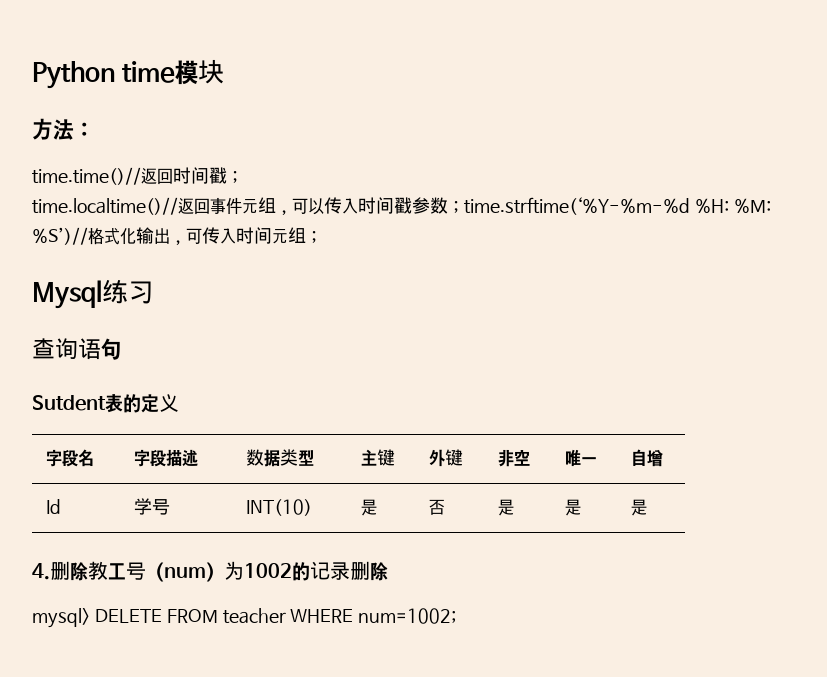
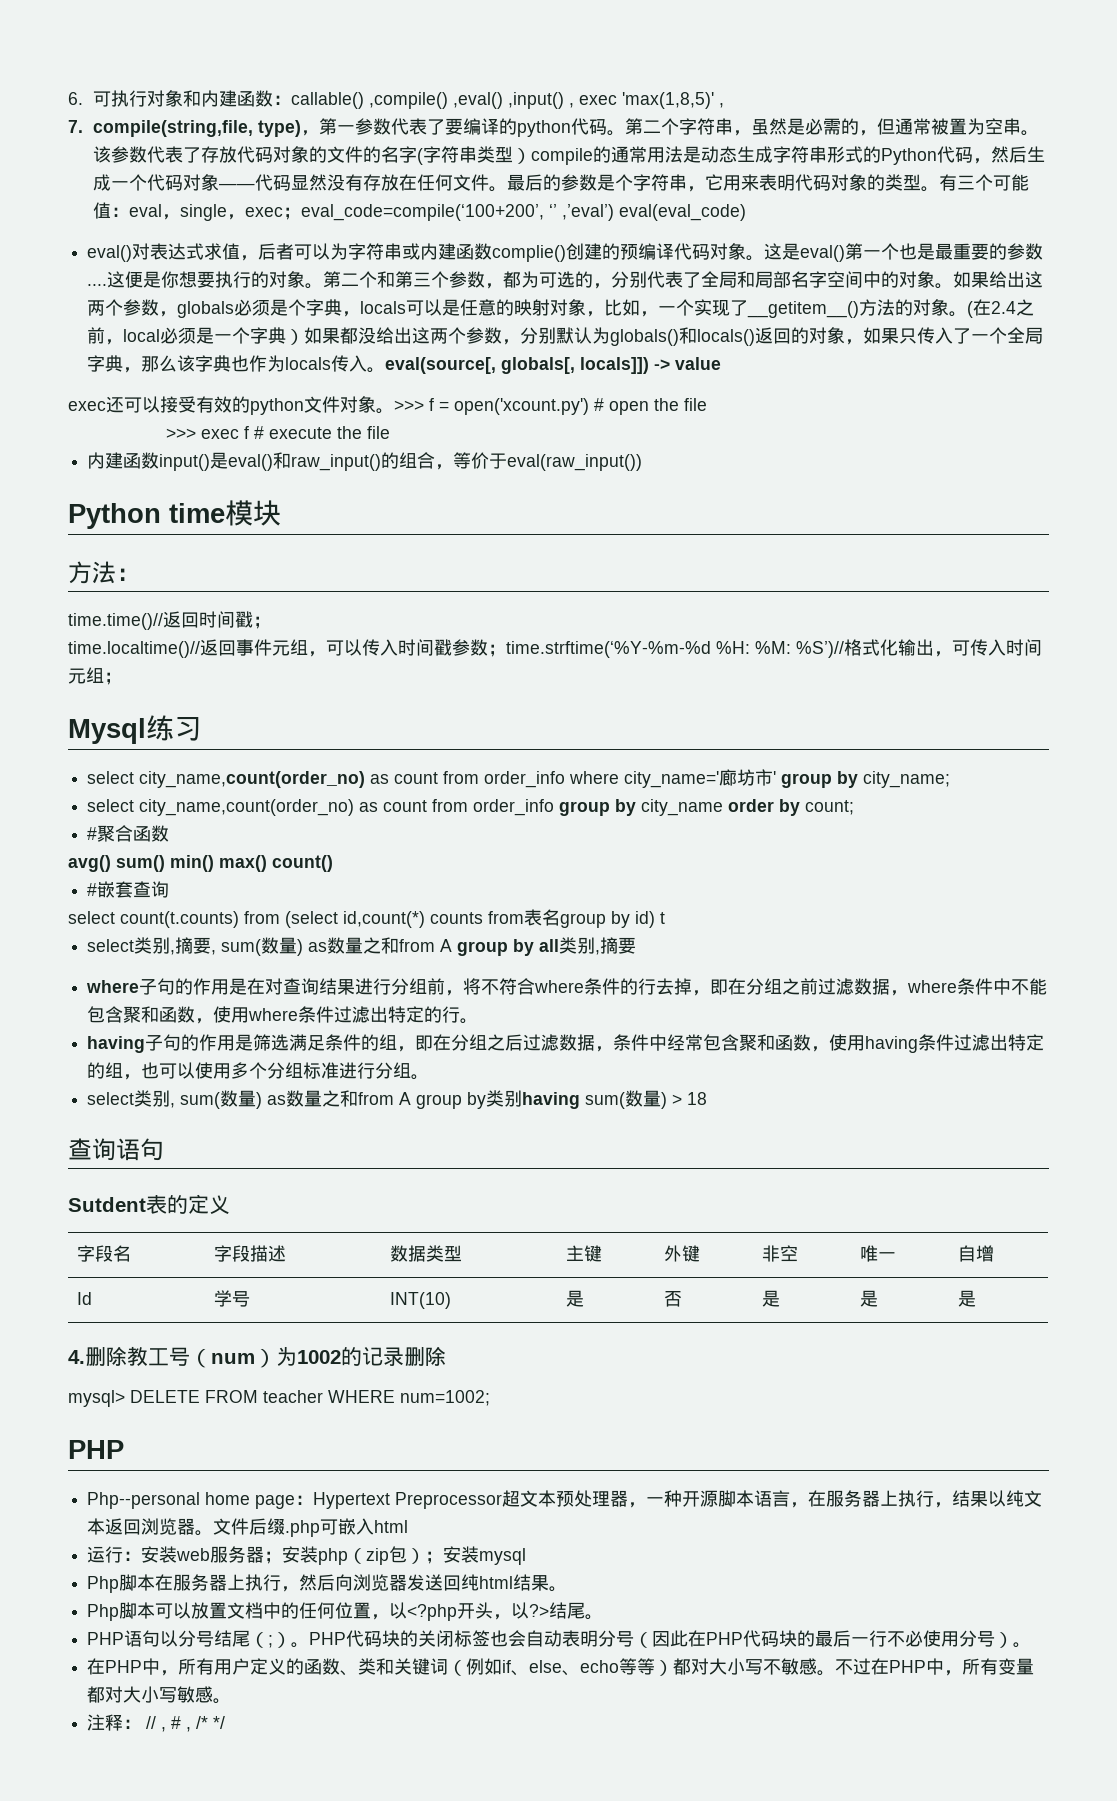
+ 6.可执行对象和内建函数：callable() ,compile() ,eval() ,input() , exec 'max(1,8,5)' ,
+ 7. compile(string,file, type)，第一参数代表了要编译的python代码。第二个字符串，虽然是必需的，但通常被置为空串。该参数代表了存放代码对象的文件的名字(字符串类型）compile的通常用法是动态生成字符串形式的Python代码，然后生成一个代码对象——代码显然没有存放在任何文件。最后的参数是个字符串，它用来表明代码对象的类型。有三个可能值：eval，single，exec；eval_code=compile(‘100+200’, ‘’ ,’eval’) eval(eval_code)
+ eval()对表达式求值，后者可以为字符串或内建函数complie()创建的预编译代码对象。这是eval()第一个也是最重要的参数....这便是你想要执行的对象。第二个和第三个参数，都为可选的，分别代表了全局和局部名字空间中的对象。如果给出这两个参数，globals必须是个字典，locals可以是任意的映射对象，比如，一个实现了__getitem__()方法的对象。(在2.4之前，local必须是一个字典）如果都没给出这两个参数，分别默认为globals()和locals()返回的对象，如果只传入了一个全局字典，那么该字典也作为locals传入。eval(source[, globals[, locals]]) -> value
+ exec还可以接受有效的python文件对象。>>> f = open('xcount.py') # open the file
+ >>> exec f # execute the file
+ 内建函数input()是eval()和raw_input()的组合，等价于eval(raw_input())
+ select city_name,count(order_no) as count from order_info where city_name='廊坊市' group by city_name;
+ select city_name,count(order_no) as count from order_info group by city_name order by count;
+ #聚合函数
+ avg() sum() min() max() count()
+ #嵌套查询
+ select count(t.counts) from (select id,count(*) counts from表名group by id) t
+ select类别,摘要, sum(数量) as数量之和from A group by all类别,摘要
+ where子句的作用是在对查询结果进行分组前，将不符合where条件的行去掉，即在分组之前过滤数据，where条件中不能包含聚和函数，使用where条件过滤出特定的行。
+ having子句的作用是筛选满足条件的组，即在分组之后过滤数据，条件中经常包含聚和函数，使用having条件过滤出特定的组，也可以使用多个分组标准进行分组。
+ select类别, sum(数量) as数量之和from A group by类别having sum(数量) > 18
  mysql> DELETE FROM teacher WHERE num=1002;
+ PHP
+ Php--personal home page：Hypertext Preprocessor超文本预处理器，一种开源脚本语言，在服务器上执行，结果以纯文本返回浏览器。文件后缀.php可嵌入html
+ 运行：安装web服务器；安装php（zip包）；安装mysql
+ Php脚本在服务器上执行，然后向浏览器发送回纯html结果。
+ Php脚本可以放置文档中的任何位置，以<?php开头，以?>结尾。
+ PHP语句以分号结尾（;）。PHP代码块的关闭标签也会自动表明分号（因此在PHP代码块的最后一行不必使用分号）。
+ 在PHP中，所有用户定义的函数、类和关键词（例如if、else、echo等等）都对大小写不敏感。不过在PHP中，所有变量都对大小写敏感。
+ 注释： // , # , /* */

